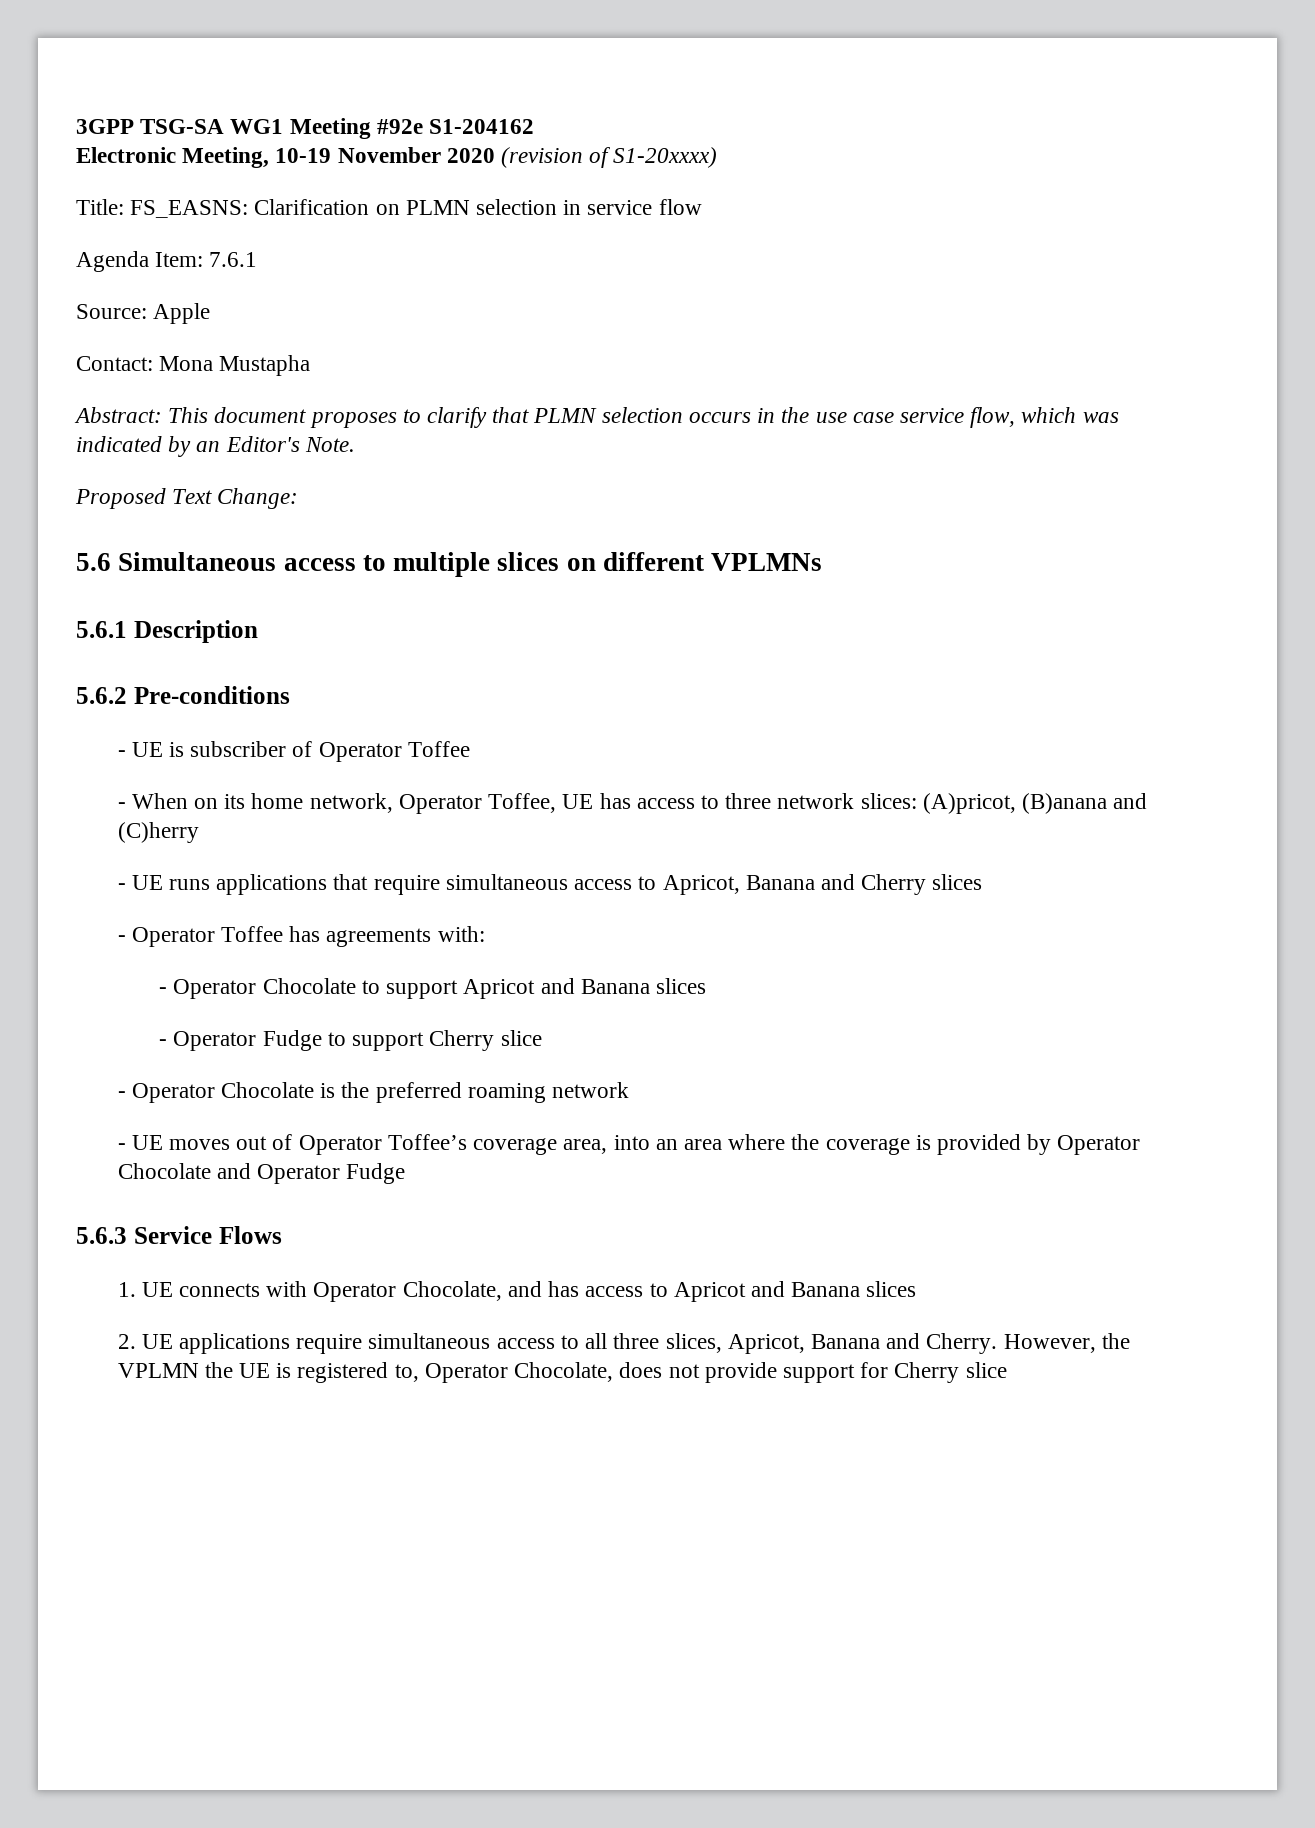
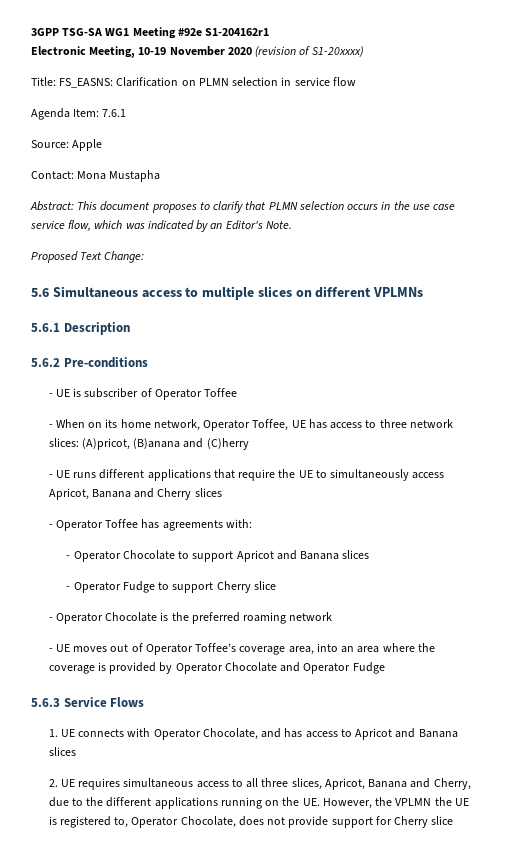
- 3GPP TSG-SA WG1 Meeting #92e S1-204162
+ 3GPP TSG-SA WG1 Meeting #92e S1-204162r1
- - UE runs applications that require simultaneous access to Apricot, Banana and Cherry slices
+ - UE runs different applications that require the UE to simultaneously access Apricot, Banana and Cherry slices
- 2. UE applications require simultaneous access to all three slices, Apricot, Banana and Cherry. However, the VPLMN the UE is registered to, Operator Chocolate, does not provide support for Cherry slice
+ 2. UE requires simultaneous access to all three slices, Apricot, Banana and Cherry, due to the different applications running on the UE. However, the VPLMN the UE is registered to, Operator Chocolate, does not provide support for Cherry slice

